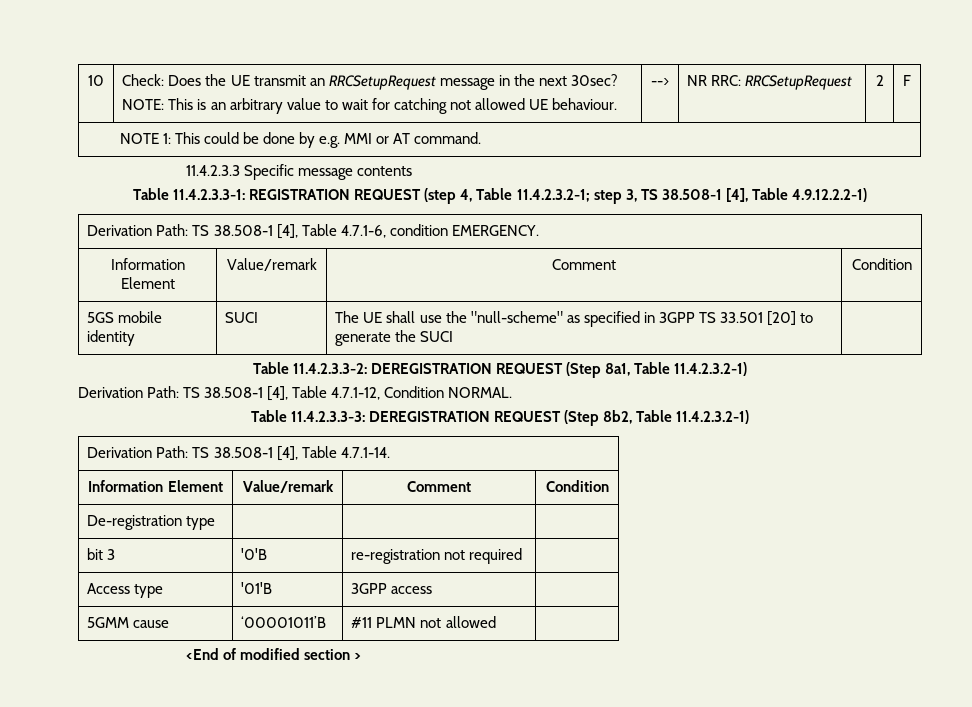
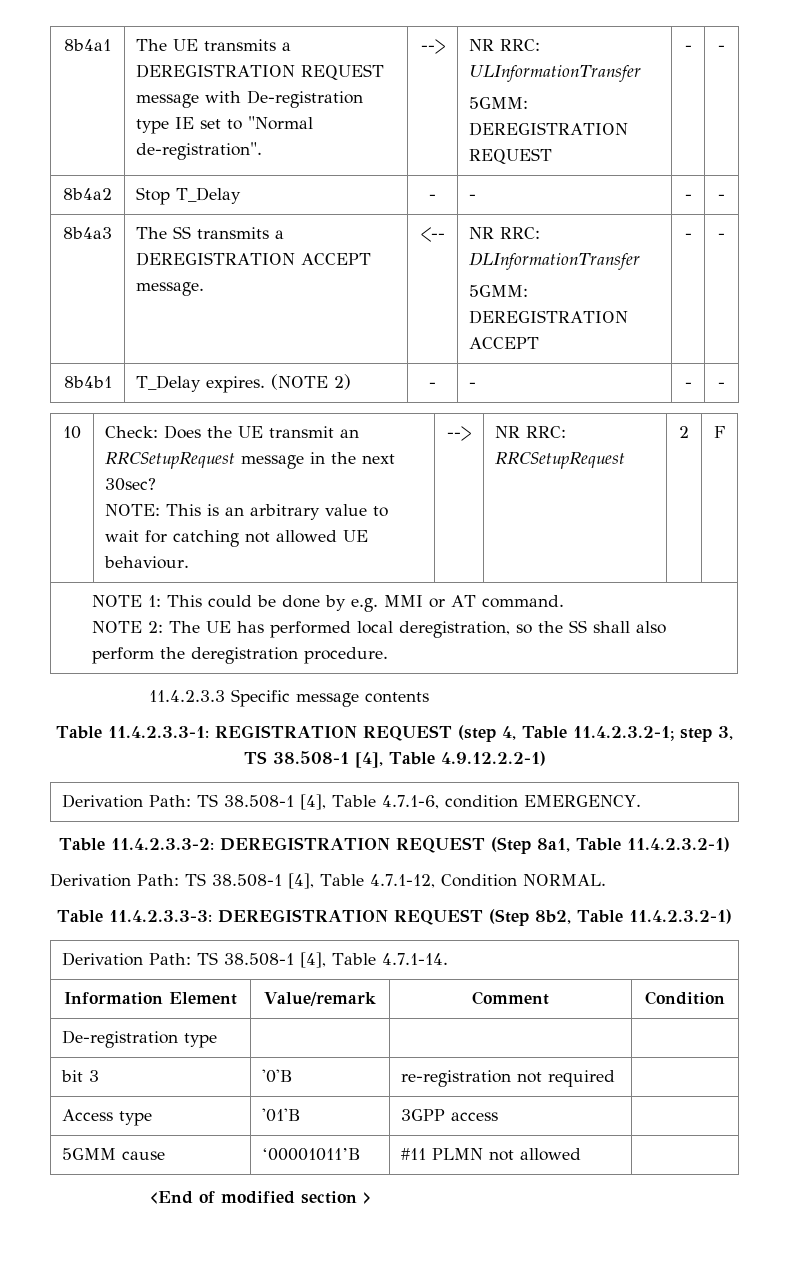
+ 8b4a1 | The UE transmits a DEREGISTRATION REQUEST message with De-registration type IE set to "Normal de-registration". | --> | NR RRC: ULInformationTransfer
+ 5GMM: DEREGISTRATION REQUEST | - | -
+ 8b4a2 | Stop T_Delay | - | - | - | -
+ 8b4a3 | The SS transmits a DEREGISTRATION ACCEPT message. | <-- | NR RRC: DLInformationTransfer
+ 5GMM: DEREGISTRATION ACCEPT | - | -
+ 8b4b1 | T_Delay expires. (NOTE 2) | - | - | - | -
  NOTE 1: This could be done by e.g. MMI or AT command.
+ NOTE 2: The UE has performed local deregistration, so the SS shall also perform the deregistration procedure.
  Derivation Path: TS 38.508-1 [4], Table 4.7.1-6, condition EMERGENCY.
- Information Element | Value/remark | Comment | Condition
- 5GS mobile identity | SUCI | The UE shall use the "null-scheme" as specified in 3GPP TS 33.501 [20] to generate the SUCI |

